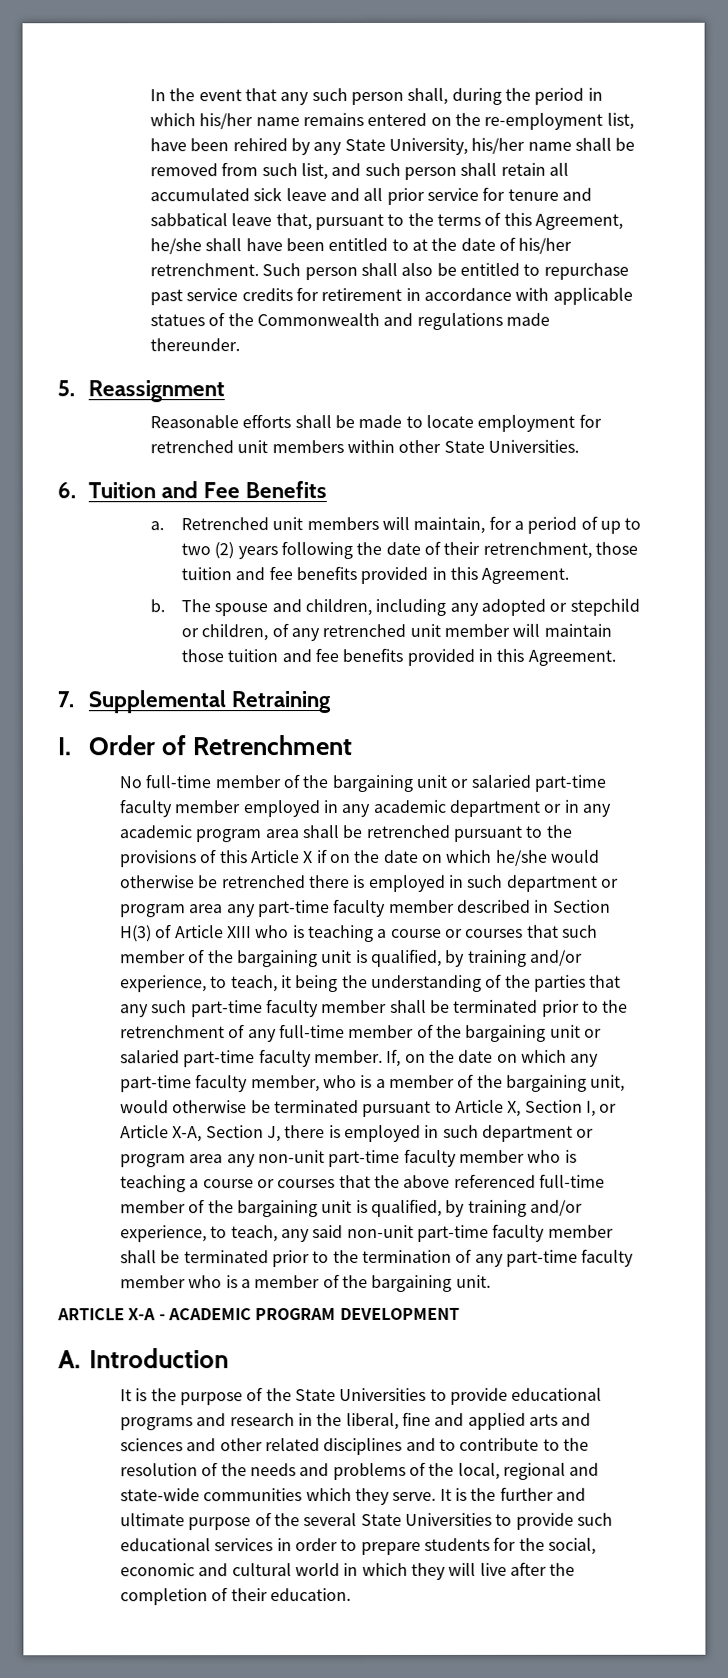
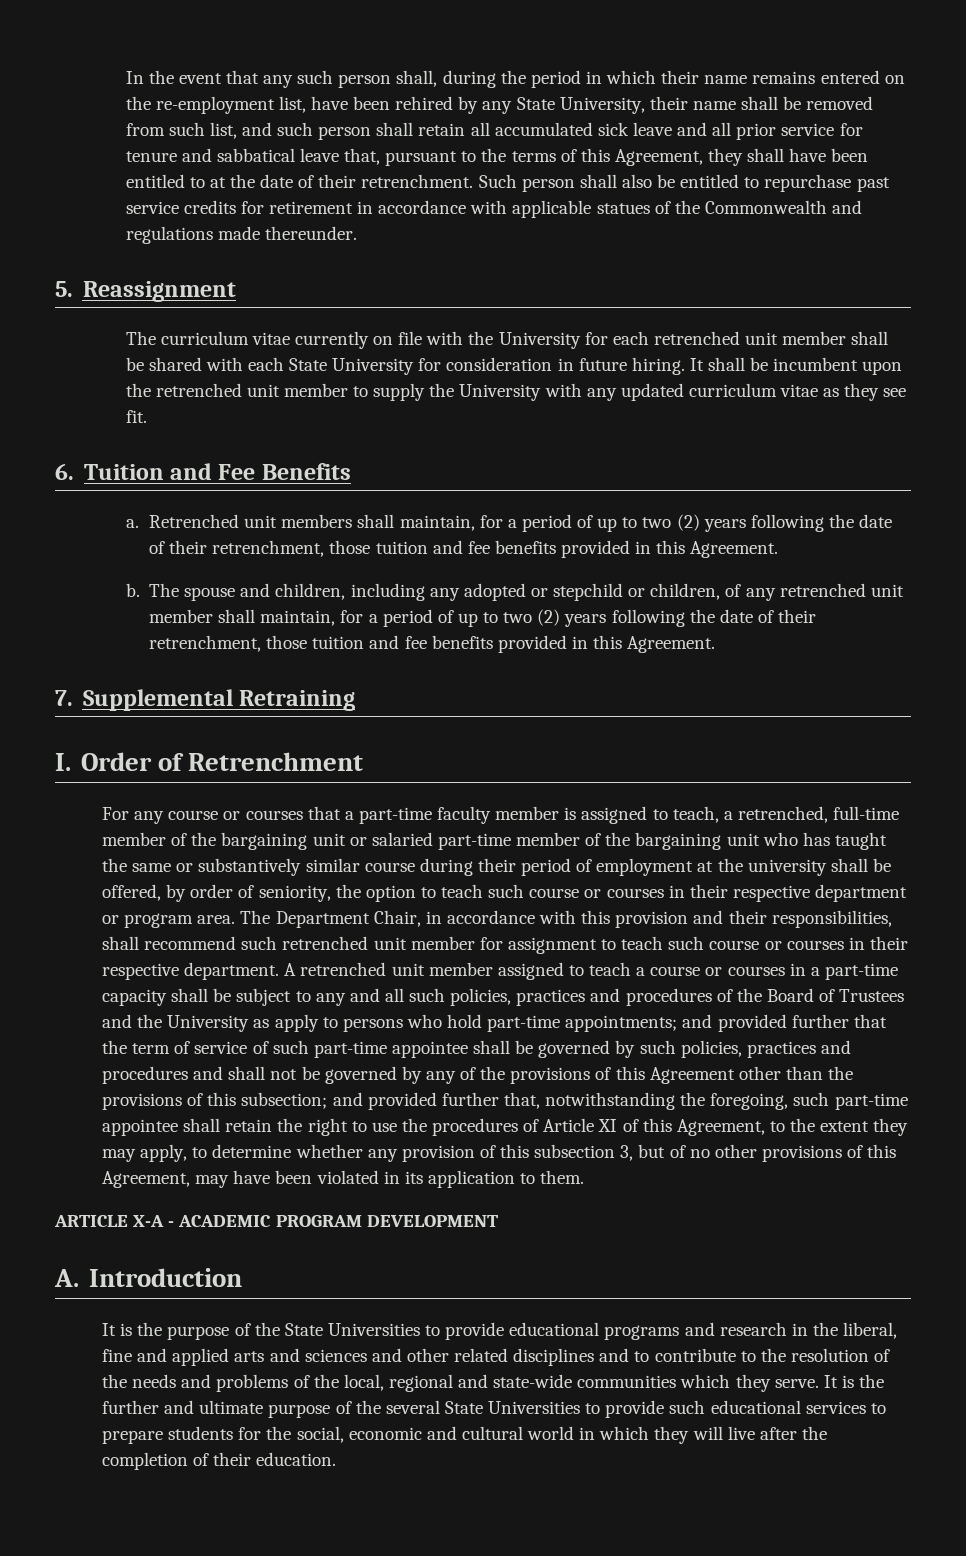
- In the event that any such person shall, during the period in which his/her name remains entered on the re-employment list, have been rehired by any State University, his/her name shall be removed from such list, and such person shall retain all accumulated sick leave and all prior service for tenure and sabbatical leave that, pursuant to the terms of this Agreement, he/she shall have been entitled to at the date of his/her retrenchment.
+ In the event that any such person shall, during the period in which their name remains entered on the re-employment list, have been rehired by any State University, their name shall be removed from such list, and such person shall retain all accumulated sick leave and all prior service for tenure and sabbatical leave that, pursuant to the terms of this Agreement, they shall have been entitled to at the date of their retrenchment.
- Reasonable efforts shall be made to locate employment for retrenched unit members within other State Universities.
+ The curriculum vitae currently on file with the University for each retrenched unit member shall be shared with each State University for consideration in future hiring. It shall be incumbent upon the retrenched unit member to supply the University with any updated curriculum vitae as they see fit.
- Retrenched unit members will maintain, for a period of up to two (2) years following the date of their retrenchment, those tuition and fee benefits provided in this Agreement.
+ Retrenched unit members shall maintain, for a period of up to two (2) years following the date of their retrenchment, those tuition and fee benefits provided in this Agreement.
- The spouse and children, including any adopted or stepchild or children, of any retrenched unit member will maintain those tuition and fee benefits provided in this Agreement.
+ The spouse and children, including any adopted or stepchild or children, of any retrenched unit member shall maintain, for a period of up to two (2) years following the date of their retrenchment, those tuition and fee benefits provided in this Agreement.
- No full-time member of the bargaining unit or salaried part-time faculty member employed in any academic department or in any academic program area shall be retrenched pursuant to the provisions of this Article X if on the date on which he/she would otherwise be retrenched there is employed in such department or program area any part-time faculty member described in Section H(3) of Article XIII who is teaching a course or courses that such member of the bargaining unit is qualified, by training and/or experience, to teach, it being the understanding of the parties that any such part-time faculty member shall be terminated prior to the retrenchment of any full-time member of the bargaining unit or salaried part-time faculty member. If, on the date on which any part-time faculty member, who is a member of the bargaining unit, would otherwise be terminated pursuant to Article X, Section I, or Article X-A, Section J, there is employed in such department or program area any non-unit part-time faculty member who is teaching a course or courses that the above referenced full-time member of the bargaining unit is qualified, by training and/or experience, to teach, any said non-unit part-time faculty member shall be terminated prior to the termination of any part-time faculty member who is a member of the bargaining unit.
+ For any course or courses that a part-time faculty member is assigned to teach, a retrenched, full-time member of the bargaining unit or salaried part-time member of the bargaining unit who has taught the same or substantively similar course during their period of employment at the university shall be offered, by order of seniority, the option to teach such course or courses in their respective department or program area. The Department Chair, in accordance with this provision and their responsibilities, shall recommend such retrenched unit member for assignment to teach such course or courses in their respective department. A retrenched unit member assigned to teach a course or courses in a part-time capacity shall be subject to any and all such policies, practices and procedures of the Board of Trustees and the University as apply to persons who hold part-time appointments; and provided further that the term of service of such part-time appointee shall be governed by such policies, practices and procedures and shall not be governed by any of the provisions of this Agreement other than the provisions of this subsection; and provided further that, notwithstanding the foregoing, such part-time appointee shall retain the right to use the procedures of Article XI of this Agreement, to the extent they may apply, to determine whether any provision of this subsection 3, but of no other provisions of this Agreement, may have been violated in its application to them.
- It is the further and ultimate purpose of the several State Universities to provide such educational services in order to prepare students for the social, economic and cultural world in which they will live after the completion of their education.
+ It is the further and ultimate purpose of the several State Universities to provide such educational services to prepare students for the social, economic and cultural world in which they will live after the completion of their education.

